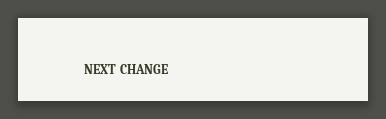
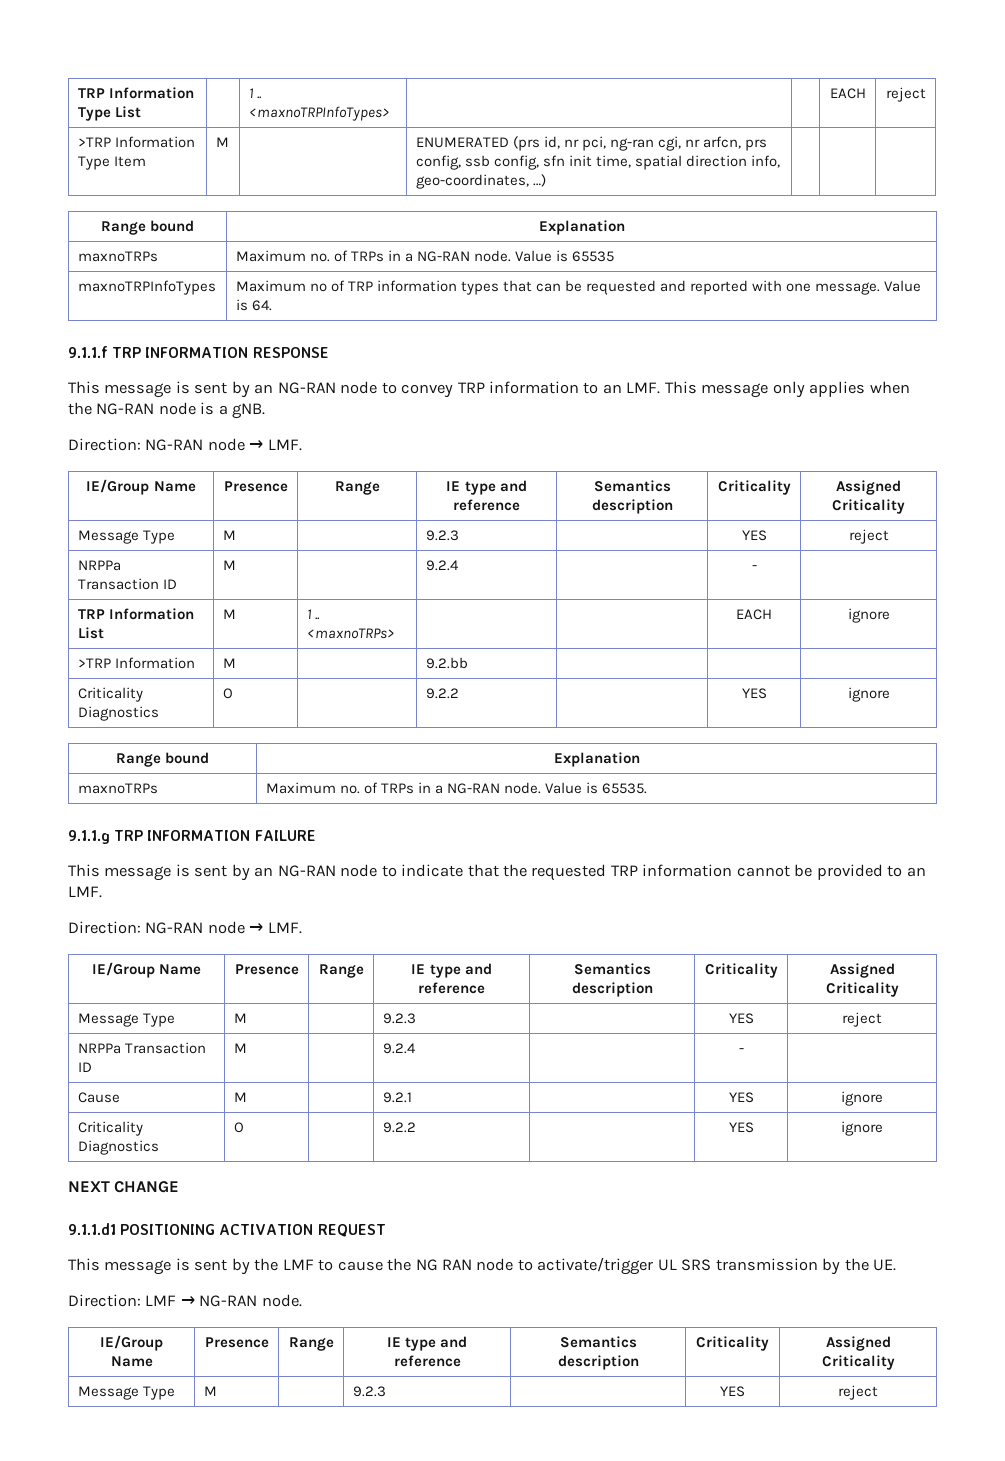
+ TRP Information Type List | | 1 .. <maxnoTRPInfoTypes> | | | EACH | reject
+ >TRP Information Type Item | M | | ENUMERATED (prs id, nr pci, ng-ran cgi, nr arfcn, prs config, ssb config, sfn init time, spatial direction info, geo-coordinates, …) | | |
+ Range bound | Explanation
+ maxnoTRPs | Maximum no. of TRPs in a NG-RAN node. Value is 65535
+ maxnoTRPInfoTypes | Maximum no of TRP information types that can be requested and reported with one message. Value is 64.
+ 9.1.1.f TRP INFORMATION RESPONSE
+ This message is sent by an NG-RAN node to convey TRP information to an LMF. This message only applies when the NG-RAN node is a gNB.
+ Direction: NG-RAN node → LMF.
+ IE/Group Name | Presence | Range | IE type and reference | Semantics description | Criticality | Assigned Criticality
+ Message Type | M | | 9.2.3 | | YES | reject
+ NRPPa Transaction ID | M | | 9.2.4 | | - |
+ TRP Information List | M | 1 .. <maxnoTRPs> | | | EACH | ignore
+ >TRP Information | M | | 9.2.bb | | |
+ Criticality Diagnostics | O | | 9.2.2 | | YES | ignore
+ Range bound | Explanation
+ maxnoTRPs | Maximum no. of TRPs in a NG-RAN node. Value is 65535.
+ 9.1.1.g TRP INFORMATION FAILURE
+ This message is sent by an NG-RAN node to indicate that the requested TRP information cannot be provided to an LMF.
+ Direction: NG-RAN node → LMF.
+ IE/Group Name | Presence | Range | IE type and reference | Semantics description | Criticality | Assigned Criticality
+ Message Type | M | | 9.2.3 | | YES | reject
+ NRPPa Transaction ID | M | | 9.2.4 | | - |
+ Cause | M | | 9.2.1 | | YES | ignore
+ Criticality Diagnostics | O | | 9.2.2 | | YES | ignore
  NEXT CHANGE
+ 9.1.1.d1 POSITIONING ACTIVATION REQUEST
+ This message is sent by the LMF to cause the NG RAN node to activate/trigger UL SRS transmission by the UE.
+ Direction: LMF → NG-RAN node.
+ IE/Group Name | Presence | Range | IE type and reference | Semantics description | Criticality | Assigned Criticality
+ Message Type | M | | 9.2.3 | | YES | reject

